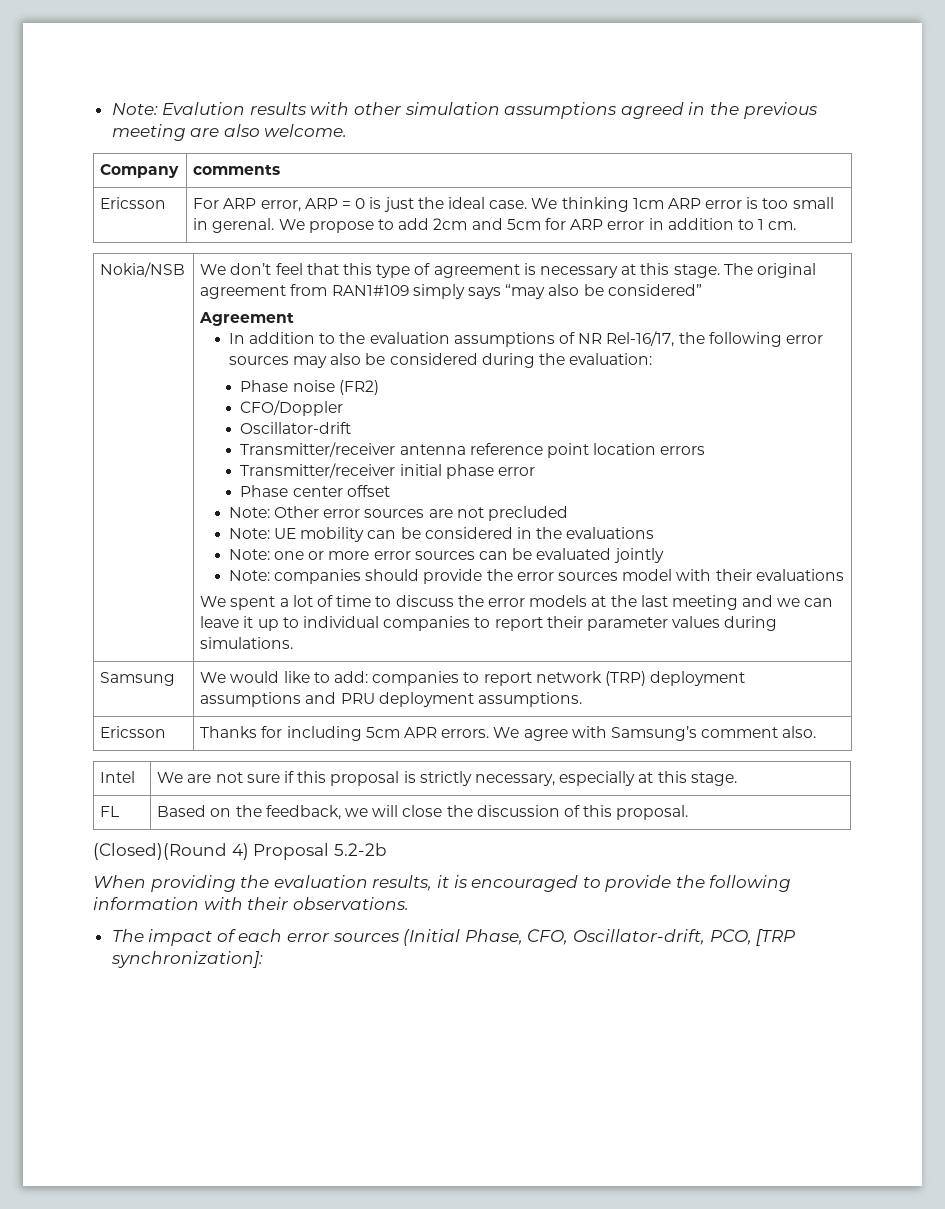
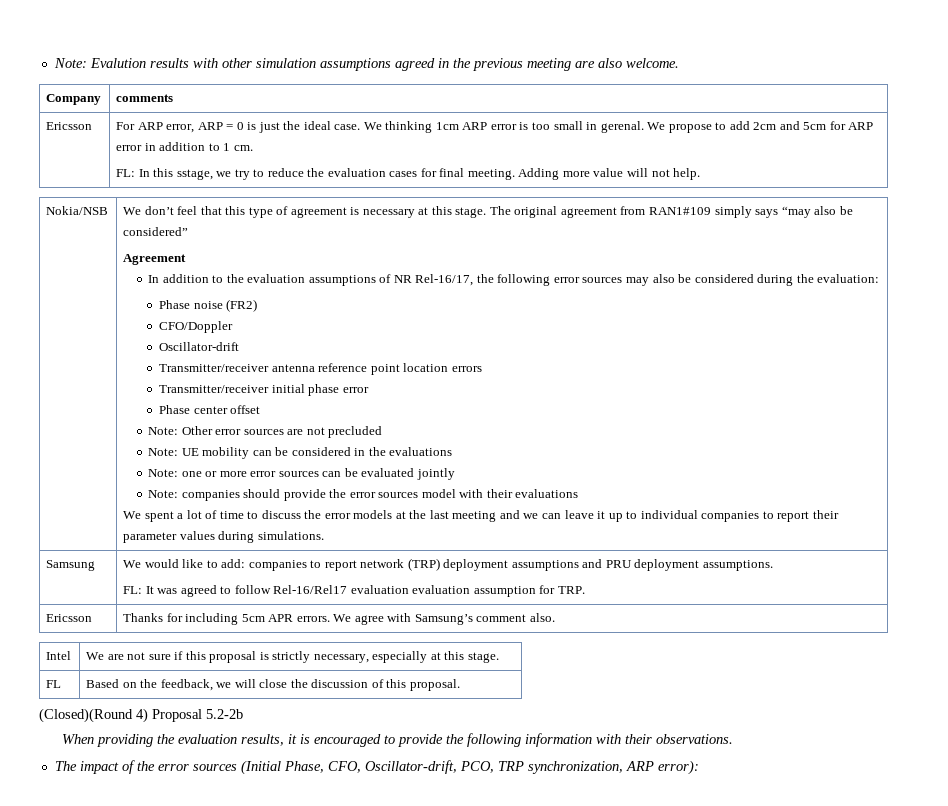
+ FL: In this sstage, we try to reduce the evaluation cases for final meeting. Adding more value will not help.
  Samsung | We would like to add: companies to report network (TRP) deployment assumptions and PRU deployment assumptions.
+ FL: It was agreed to follow Rel-16/Rel17 evaluation evaluation assumption for TRP.
- The impact of each error sources (Initial Phase, CFO, Oscillator-drift, PCO, [TRP synchronization]:
+ The impact of the error sources (Initial Phase, CFO, Oscillator-drift, PCO, TRP synchronization, ARP error):

